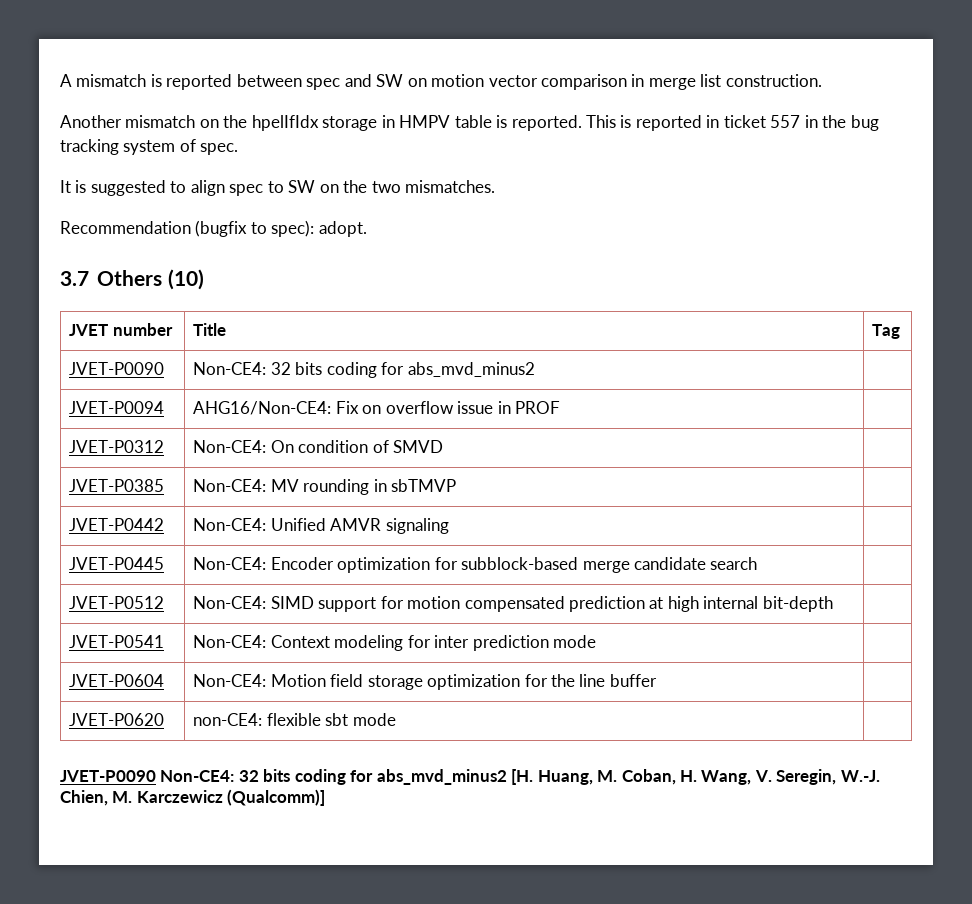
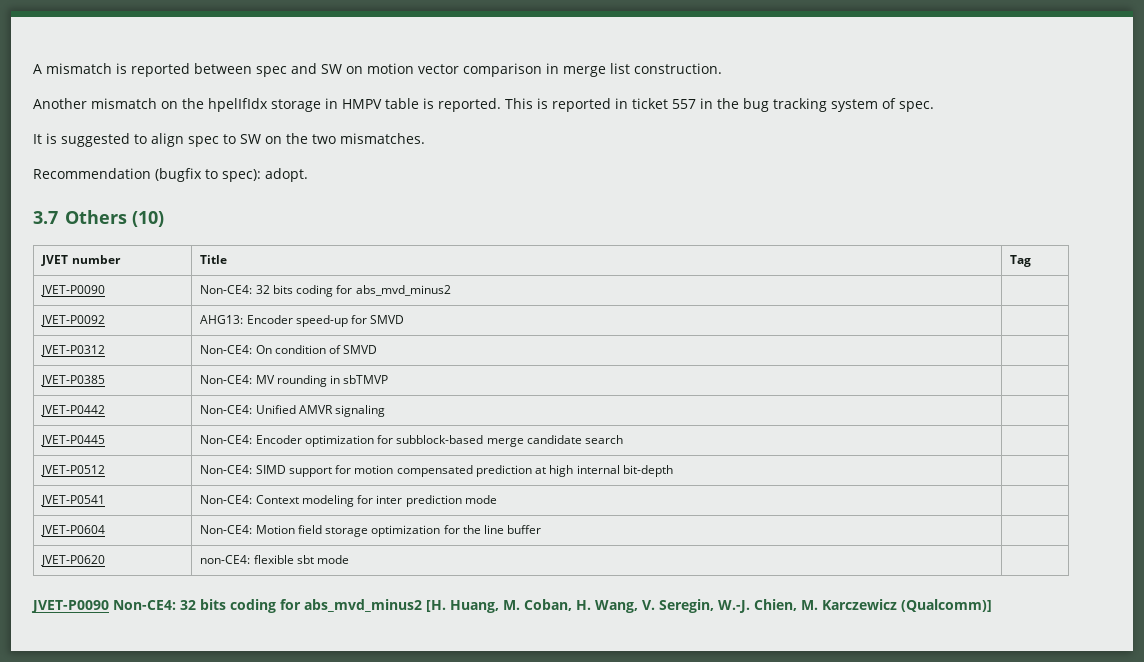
- JVET-P0094 | AHG16/Non-CE4: Fix on overflow issue in PROF |
+ JVET-P0092 | AHG13: Encoder speed-up for SMVD |

